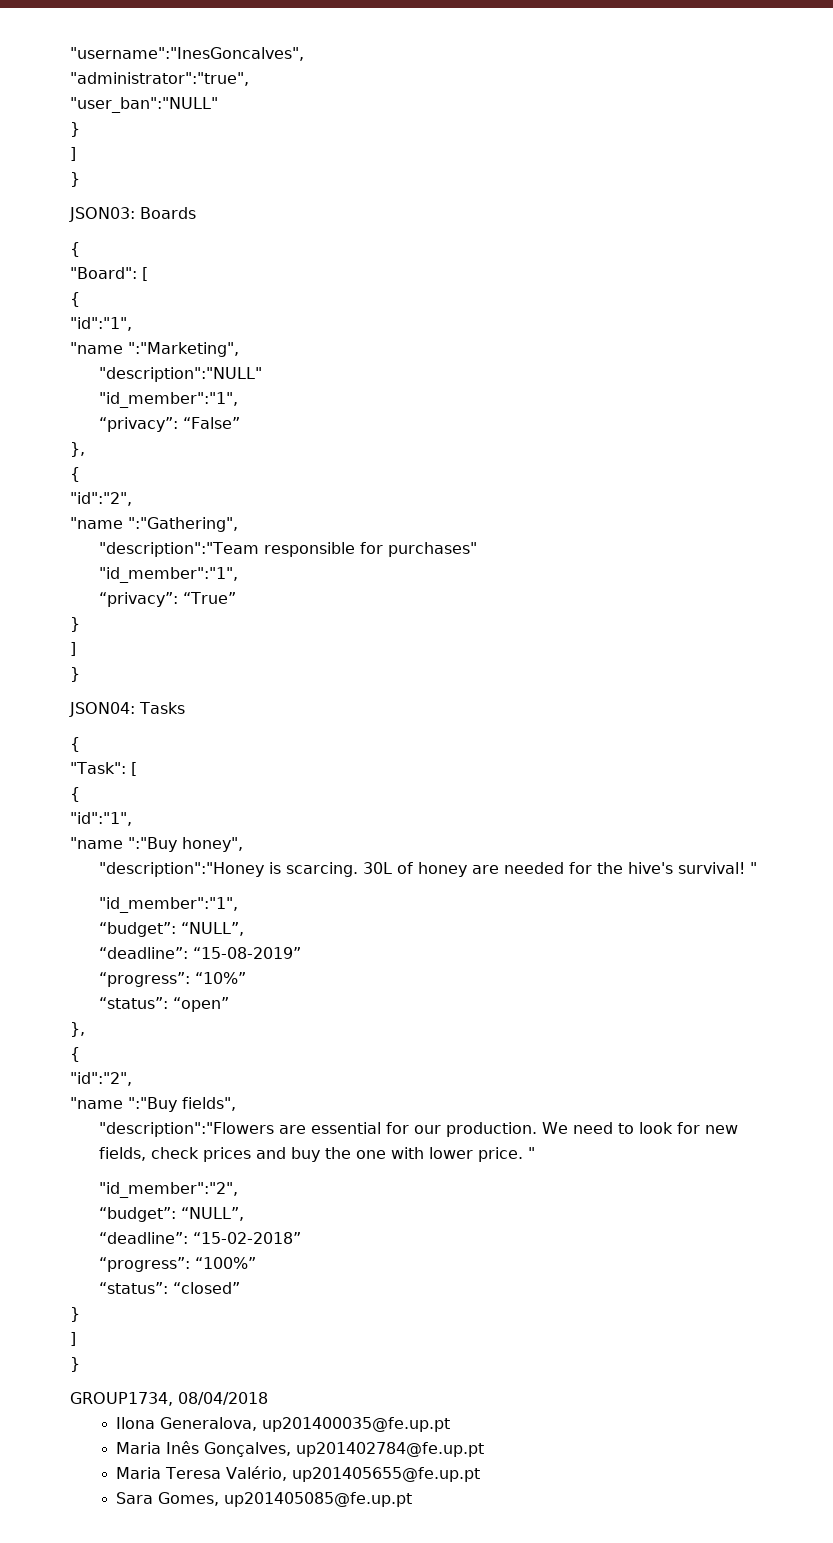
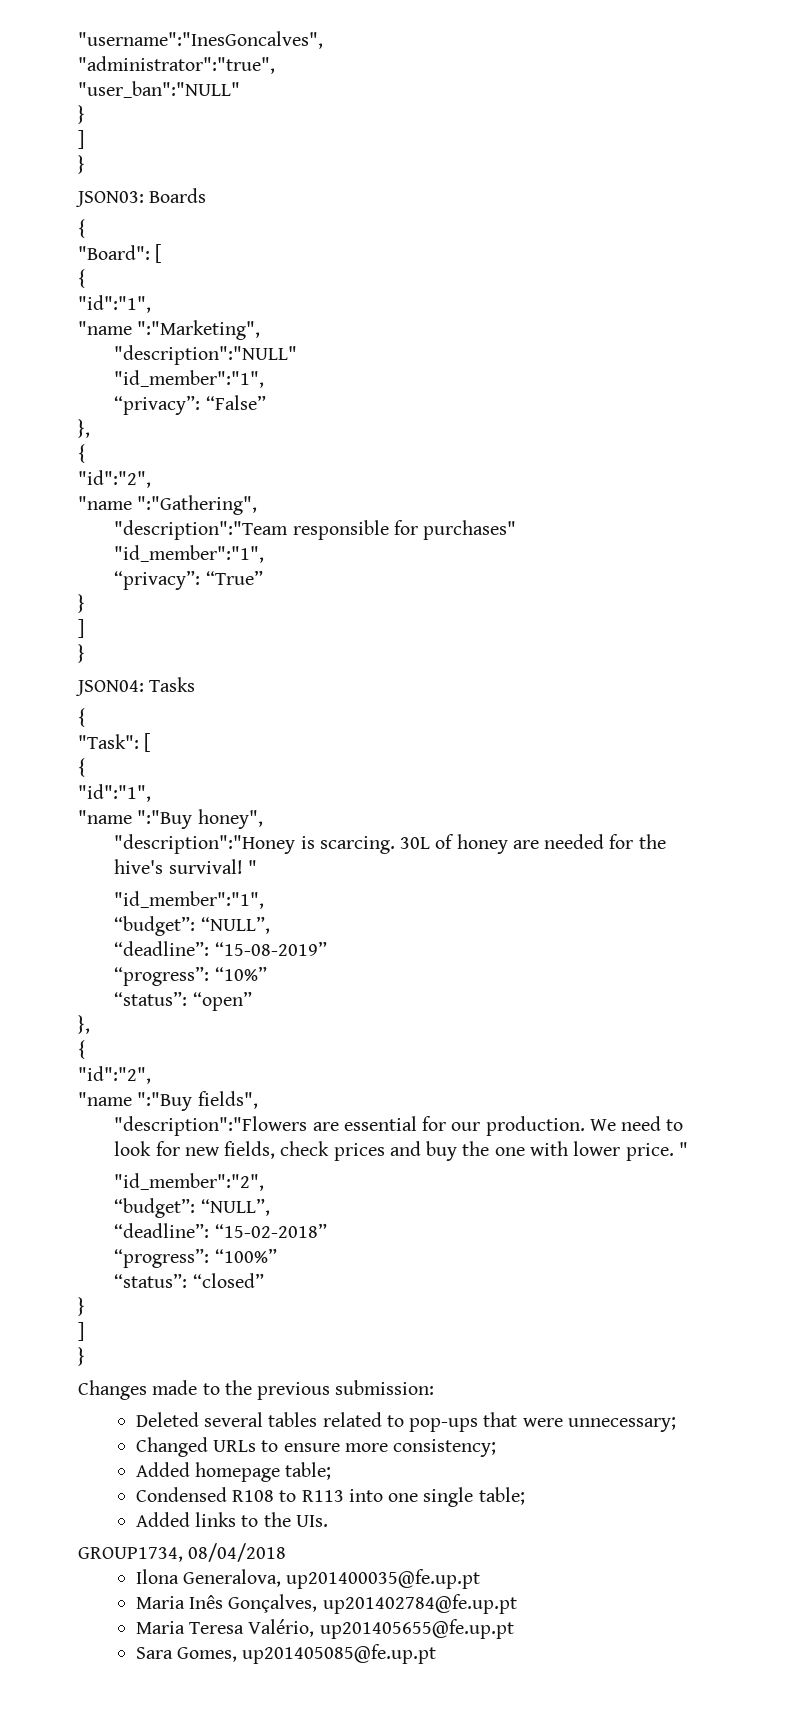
+ Changes made to the previous submission:
+ Deleted several tables related to pop-ups that were unnecessary;
+ Changed URLs to ensure more consistency;
+ Added homepage table;
+ Condensed R108 to R113 into one single table;
+ Added links to the UIs.

